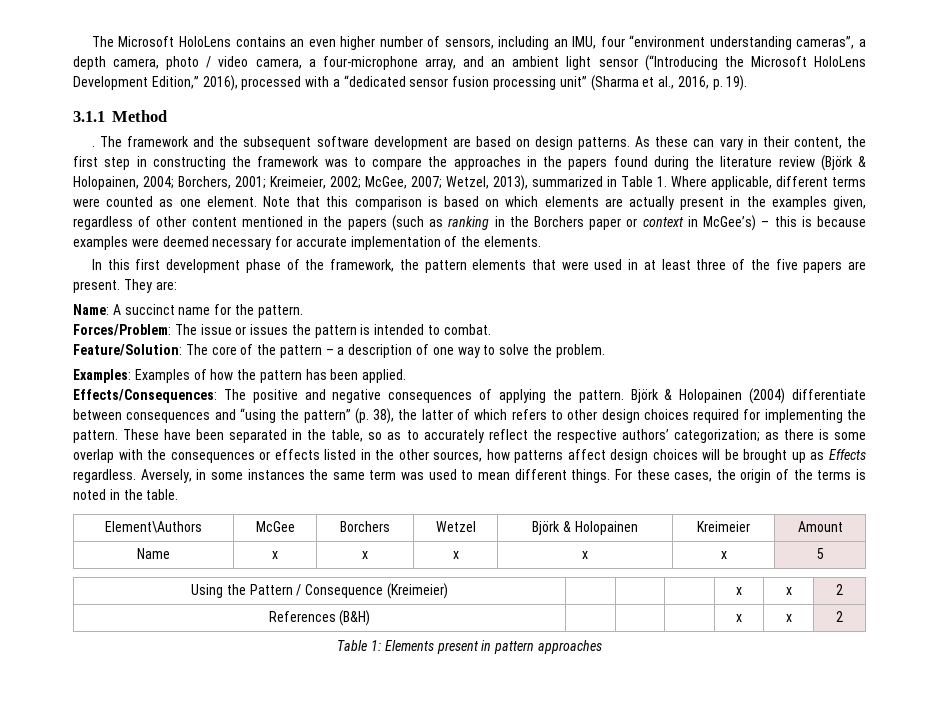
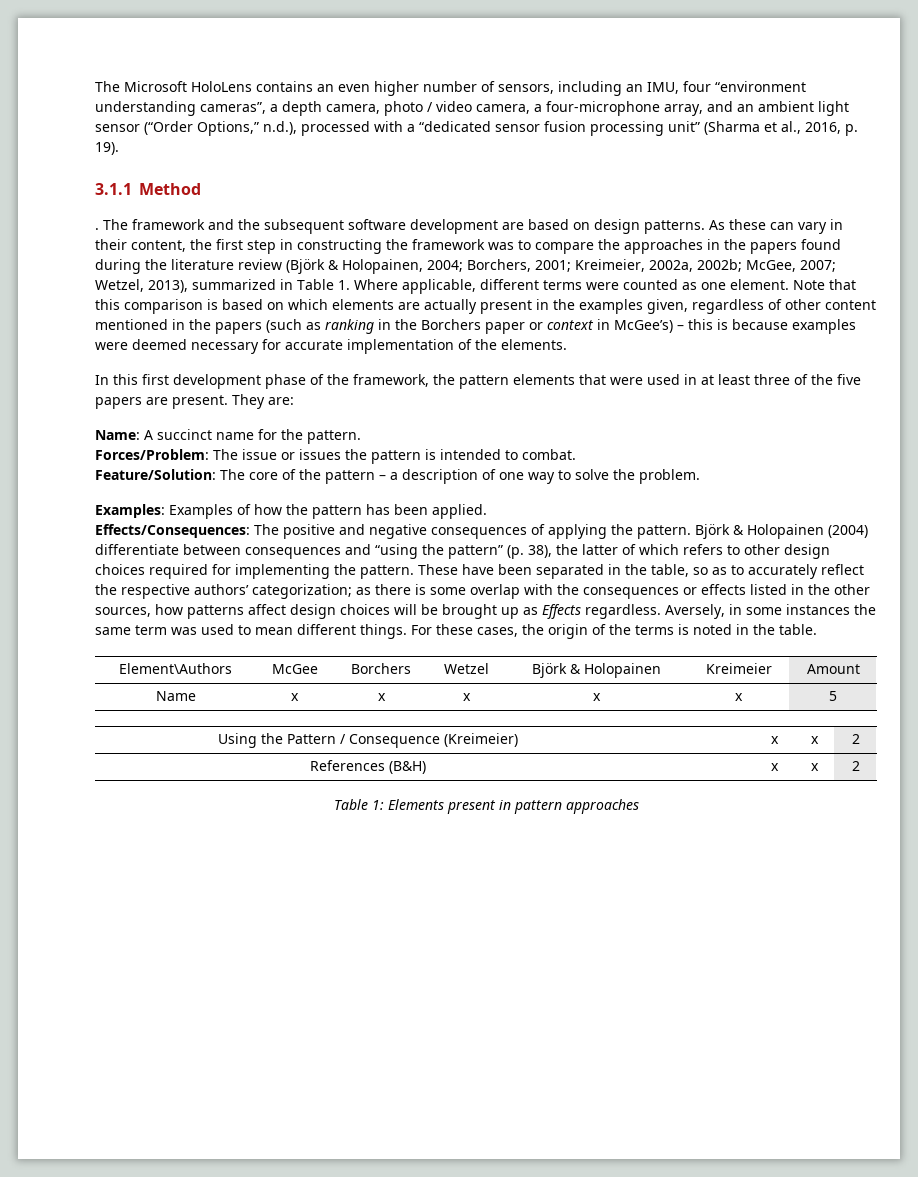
- The Microsoft HoloLens contains an even higher number of sensors, including an IMU, four “environment understanding cameras”, a depth camera, photo / video camera, a four-microphone array, and an ambient light sensor (“Introducing the Microsoft HoloLens Development Edition,” 2016), processed with a “dedicated sensor fusion processing unit” (Sharma et al., 2016, p. 19).
+ The Microsoft HoloLens contains an even higher number of sensors, including an IMU, four “environment understanding cameras”, a depth camera, photo / video camera, a four-microphone array, and an ambient light sensor (“Order Options,” n.d.), processed with a “dedicated sensor fusion processing unit” (Sharma et al., 2016, p. 19).
- As these can vary in their content, the first step in constructing the framework was to compare the approaches in the papers found during the literature review (Björk & Holopainen, 2004; Borchers, 2001; Kreimeier, 2002; McGee, 2007; Wetzel, 2013), summarized in Table 1. Where applicable, different terms were counted as one element.
+ As these can vary in their content, the first step in constructing the framework was to compare the approaches in the papers found during the literature review (Björk & Holopainen, 2004; Borchers, 2001; Kreimeier, 2002a, 2002b; McGee, 2007; Wetzel, 2013), summarized in Table 1. Where applicable, different terms were counted as one element.

